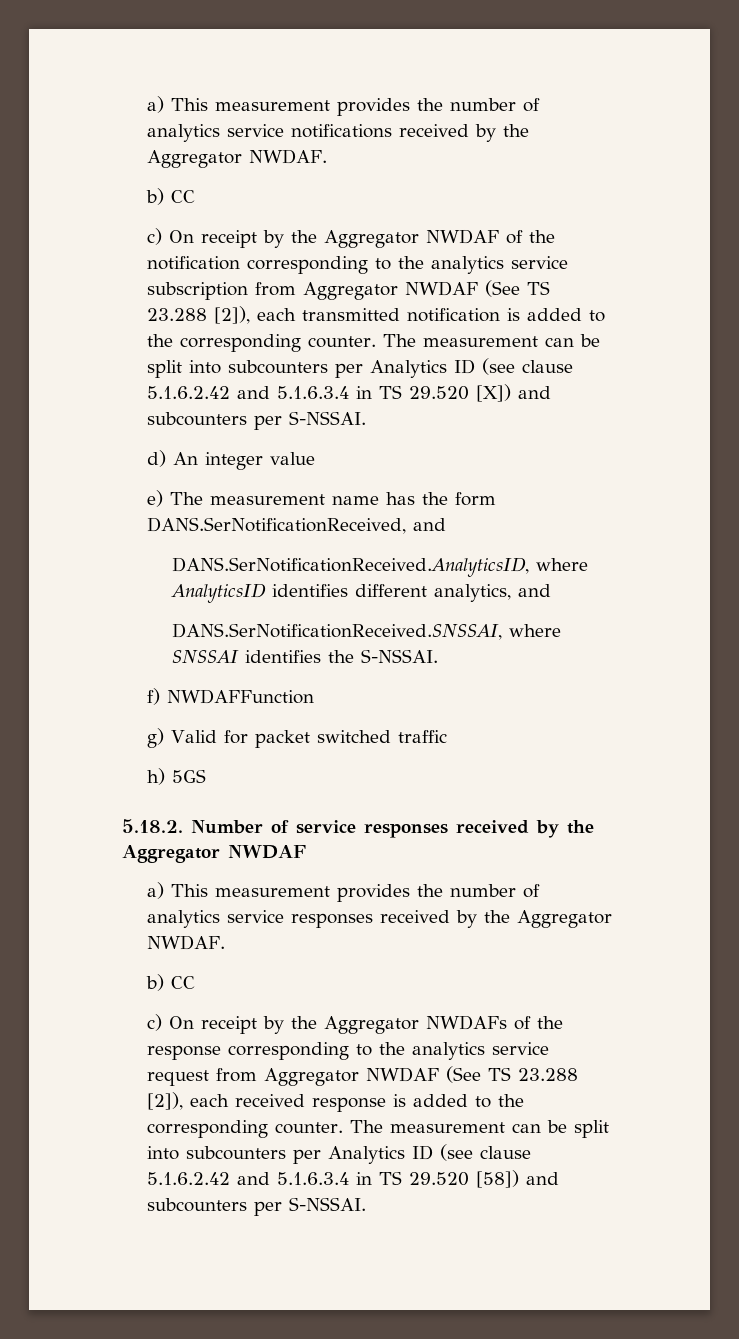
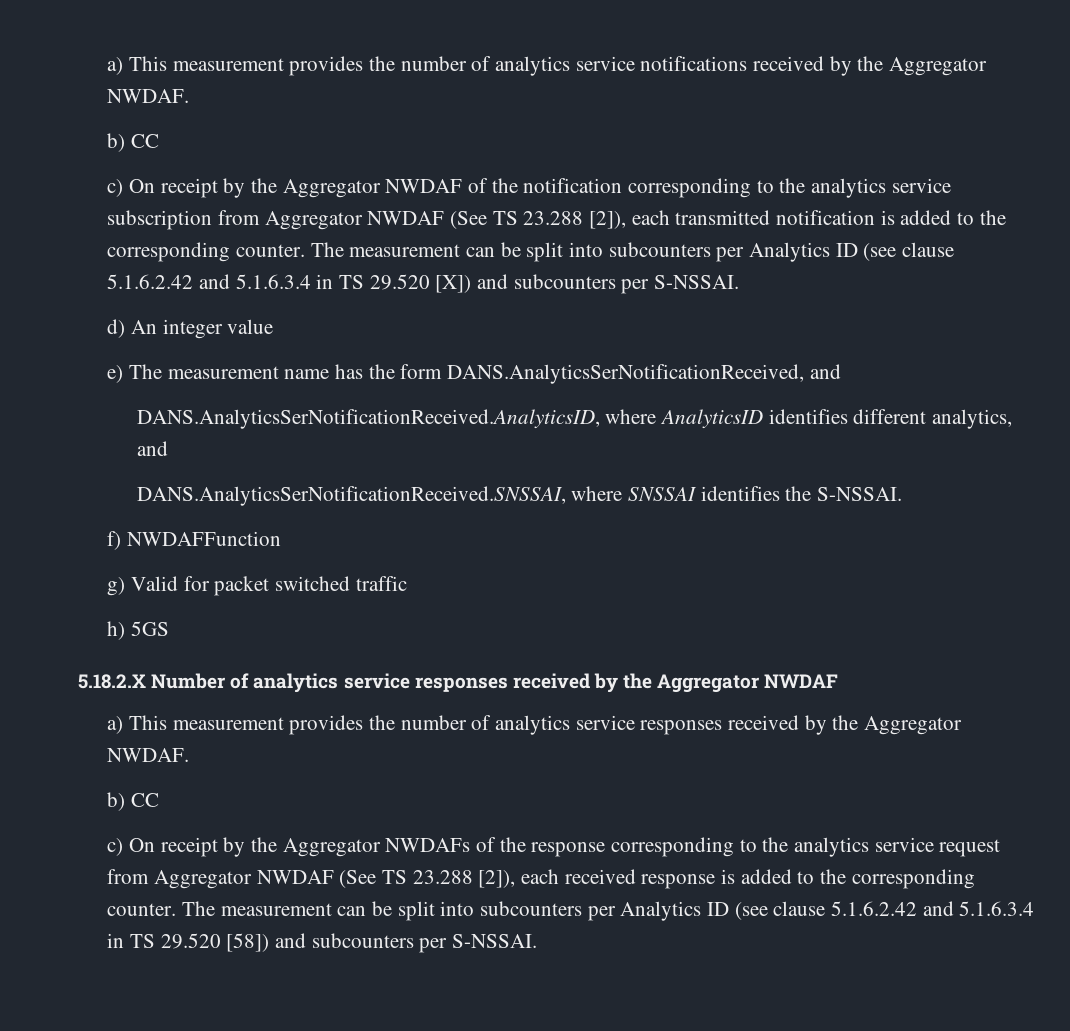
- e) The measurement name has the form DANS.SerNotificationReceived, and
- DANS.SerNotificationReceived.AnalyticsID, where AnalyticsID identifies different analytics, and
+ e) The measurement name has the form DANS.AnalyticsSerNotificationReceived, and
+ DANS.AnalyticsSerNotificationReceived.AnalyticsID, where AnalyticsID identifies different analytics, and
- DANS.SerNotificationReceived.SNSSAI, where SNSSAI identifies the S-NSSAI.
+ DANS.AnalyticsSerNotificationReceived.SNSSAI, where SNSSAI identifies the S-NSSAI.
- 5.18.2. Number of service responses received by the Aggregator NWDAF
+ 5.18.2.X Number of analytics service responses received by the Aggregator NWDAF

